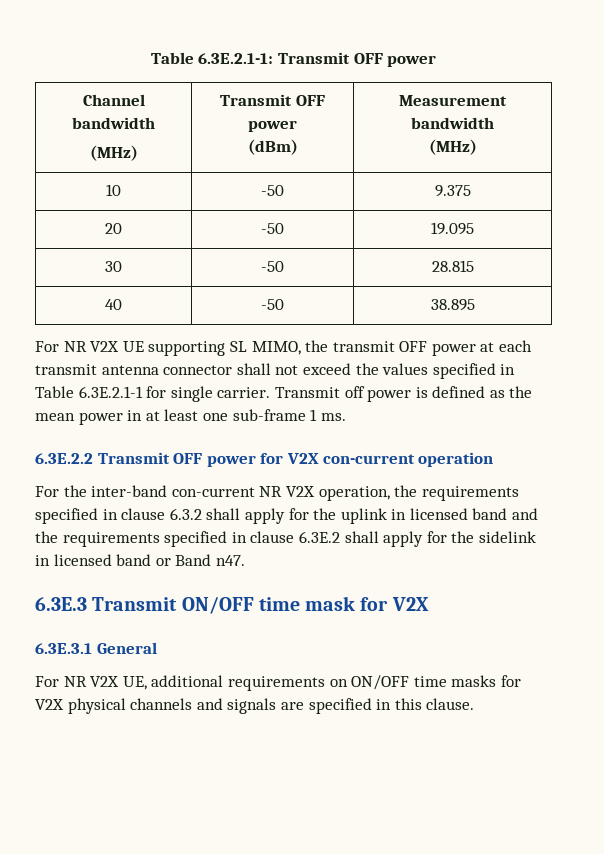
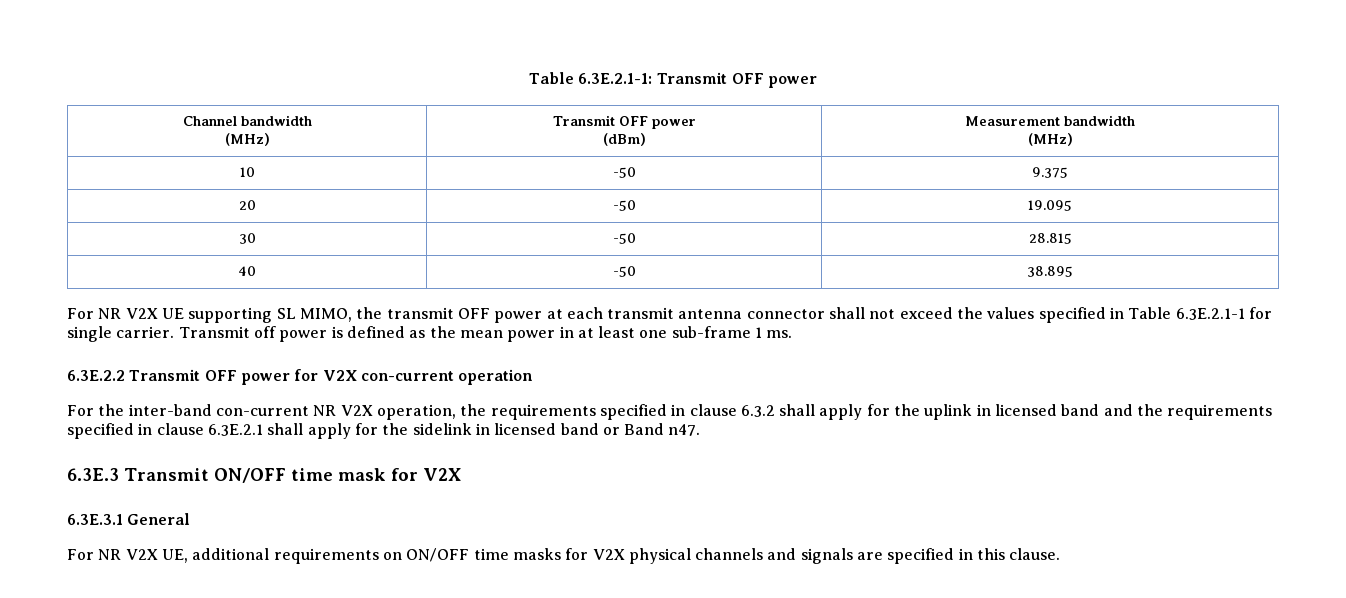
- For the inter-band con-current NR V2X operation, the requirements specified in clause 6.3.2 shall apply for the uplink in licensed band and the requirements specified in clause 6.3E.2 shall apply for the sidelink in licensed band or Band n47.
+ For the inter-band con-current NR V2X operation, the requirements specified in clause 6.3.2 shall apply for the uplink in licensed band and the requirements specified in clause 6.3E.2.1 shall apply for the sidelink in licensed band or Band n47.

